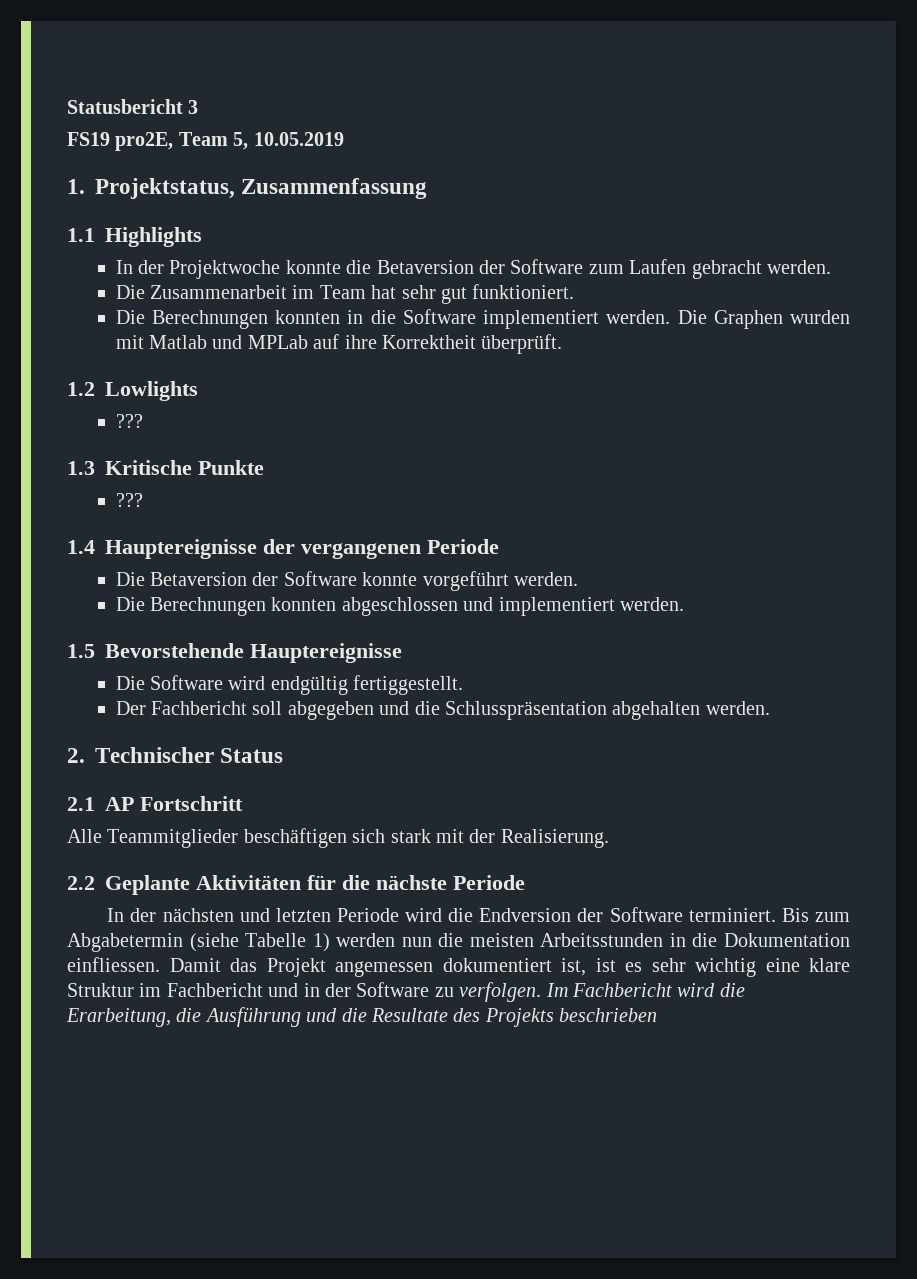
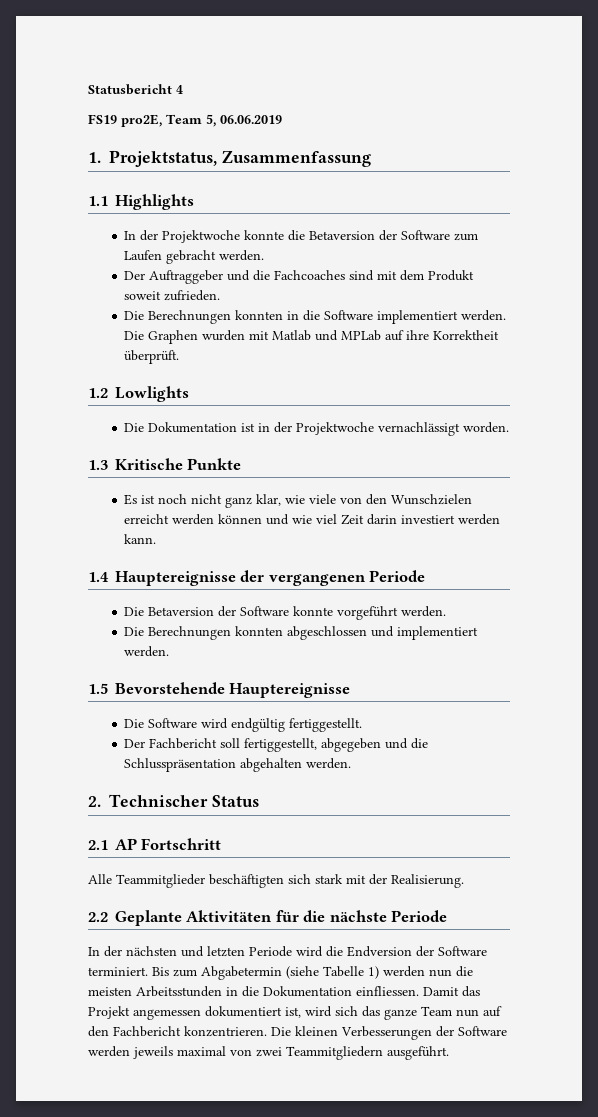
- Statusbericht 3
+ Statusbericht 4
- FS19 pro2E, Team 5, 10.05.2019
+ FS19 pro2E, Team 5, 06.06.2019
- Die Zusammenarbeit im Team hat sehr gut funktioniert.
+ Der Auftraggeber und die Fachcoaches sind mit dem Produkt soweit zufrieden.
  1.2 Lowlights
- ???
+ Die Dokumentation ist in der Projektwoche vernachlässigt worden.
  1.3 Kritische Punkte
- ???
+ Es ist noch nicht ganz klar, wie viele von den Wunschzielen erreicht werden können und wie viel Zeit darin investiert werden kann.
- Der Fachbericht soll abgegeben und die Schlusspräsentation abgehalten werden.
+ Der Fachbericht soll fertiggestellt, abgegeben und die Schlusspräsentation abgehalten werden.
- Alle Teammitglieder beschäftigen sich stark mit der Realisierung.
+ Alle Teammitglieder beschäftigten sich stark mit der Realisierung.
- Damit das Projekt angemessen dokumentiert ist, ist es sehr wichtig eine klare Struktur im Fachbericht und in der Software zu verfolgen. Im Fachbericht wird die Erarbeitung, die Ausführung und die Resultate des Projekts beschrieben
+ Damit das Projekt angemessen dokumentiert ist, wird sich das ganze Team nun auf den Fachbericht konzentrieren. Die kleinen Verbesserungen der Software werden jeweils maximal von zwei Teammitgliedern ausgeführt.

